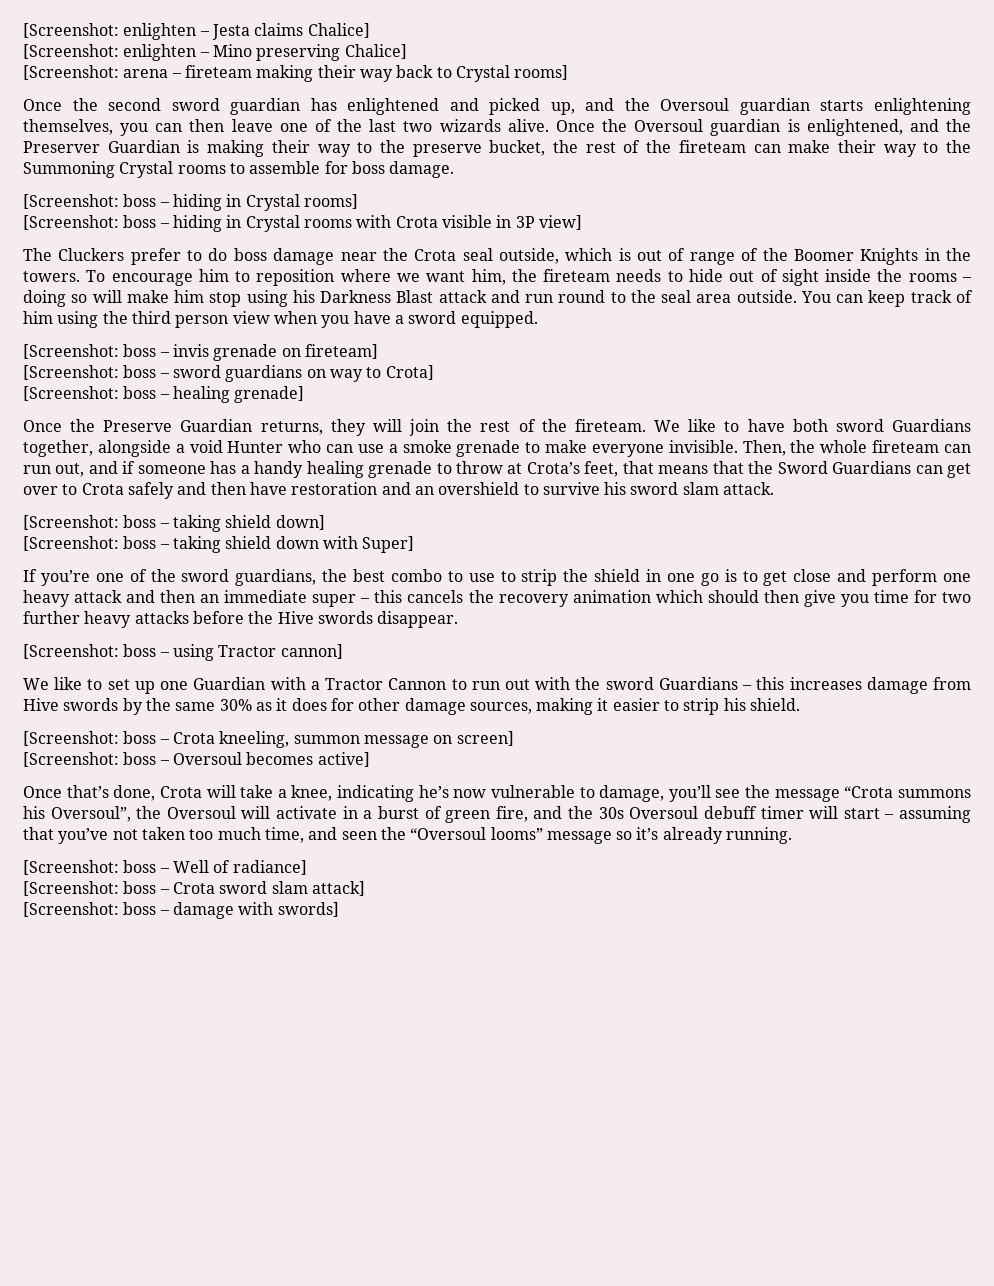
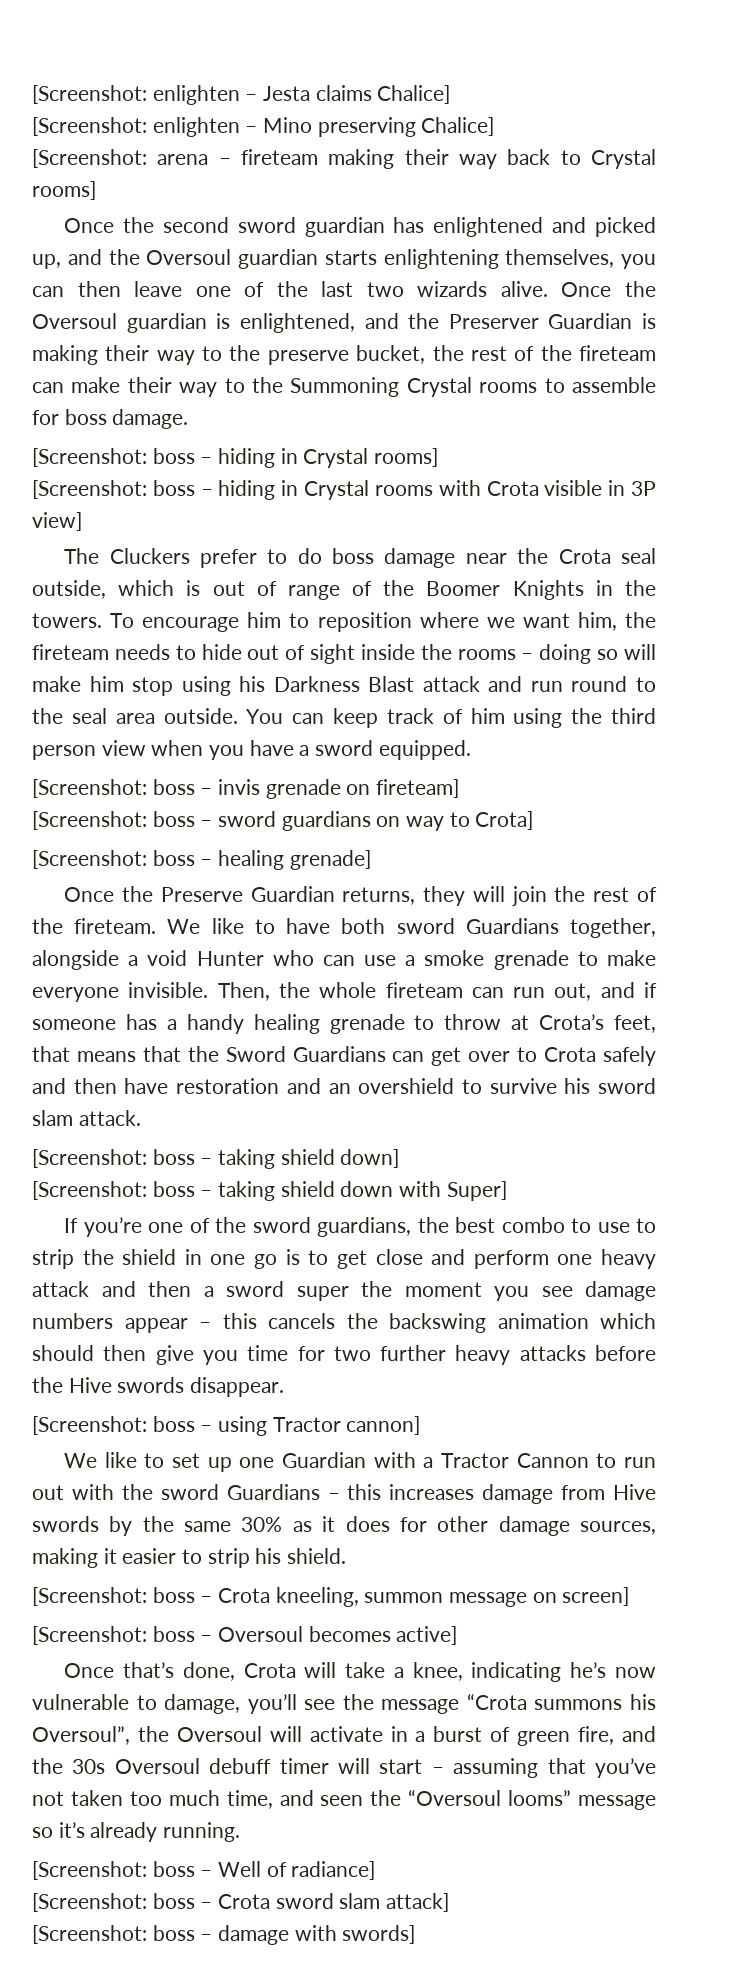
- If you’re one of the sword guardians, the best combo to use to strip the shield in one go is to get close and perform one heavy attack and then an immediate super – this cancels the recovery animation which should then give you time for two further heavy attacks before the Hive swords disappear.
+ If you’re one of the sword guardians, the best combo to use to strip the shield in one go is to get close and perform one heavy attack and then a sword super the moment you see damage numbers appear – this cancels the backswing animation which should then give you time for two further heavy attacks before the Hive swords disappear.

